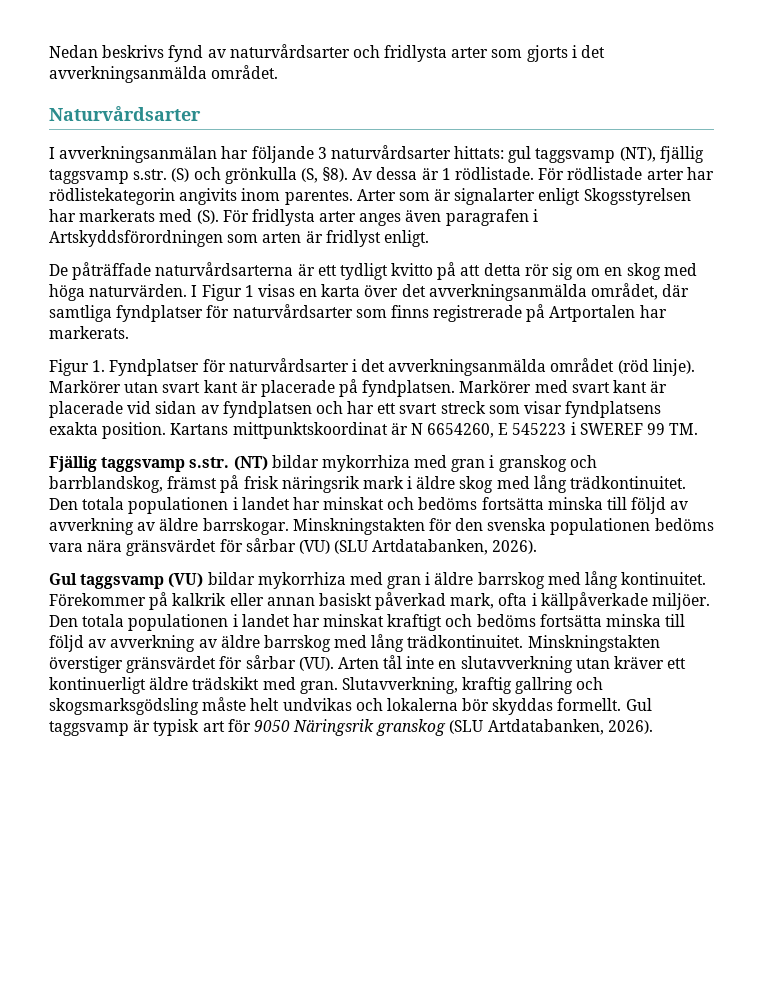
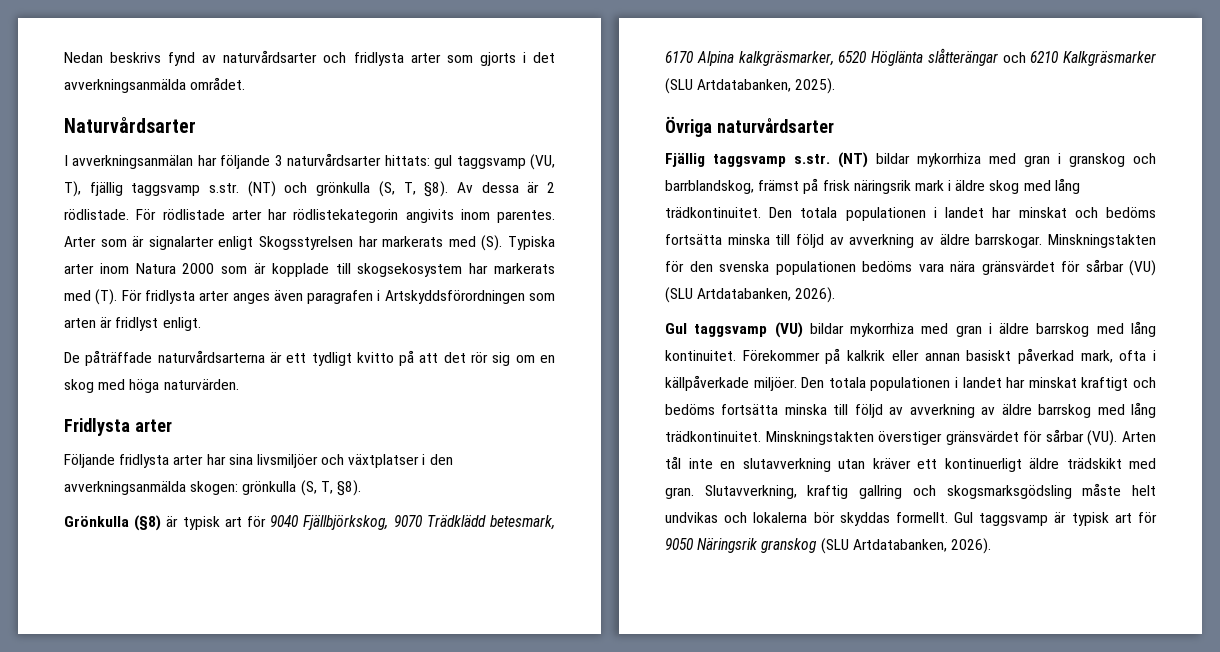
- I avverkningsanmälan har följande 3 naturvårdsarter hittats: gul taggsvamp (NT), fjällig taggsvamp s.str. (S) och grönkulla (S, §8).
+ I avverkningsanmälan har följande 3 naturvårdsarter hittats: gul taggsvamp (VU, T), fjällig taggsvamp s.str. (NT) och grönkulla (S, T, §8).
- Av dessa är 1 rödlistade.
+ Av dessa är 2 rödlistade.
- Arter som är signalarter enligt Skogsstyrelsen har markerats med (S). För fridlysta arter anges även paragrafen i Artskyddsförordningen som arten är fridlyst enligt.
+ Arter som är signalarter enligt Skogsstyrelsen har markerats med (S). Typiska arter inom Natura 2000 som är kopplade till skogsekosystem har markerats med (T). För fridlysta arter anges även paragrafen i Artskyddsförordningen som arten är fridlyst enligt.
- De påträffade naturvårdsarterna är ett tydligt kvitto på att detta rör sig om en skog med höga naturvärden. I Figur 1 visas en karta över det avverkningsanmälda området, där samtliga fyndplatser för naturvårdsarter som finns registrerade på Artportalen har markerats.
- Figur 1. Fyndplatser för naturvårdsarter i det avverkningsanmälda området (röd linje). Markörer utan svart kant är placerade på fyndplatsen. Markörer med svart kant är placerade vid sidan av fyndplatsen och har ett svart streck som visar fyndplatsens exakta position. Kartans mittpunktskoordinat är N 6654260, E 545223 i SWEREF 99 TM.
+ De påträffade naturvårdsarterna är ett tydligt kvitto på att det rör sig om en skog med höga naturvärden.
+ Fridlysta arter
+ Följande fridlysta arter har sina livsmiljöer och växtplatser i den avverkningsanmälda skogen: grönkulla (S, T, §8).
+ Grönkulla (§8) är typisk art för 9040 Fjällbjörkskog, 9070 Trädklädd betesmark, 6170 Alpina kalkgräsmarker, 6520 Höglänta slåtterängar och 6210 Kalkgräsmarker (SLU Artdatabanken, 2025).
+ Övriga naturvårdsarter

